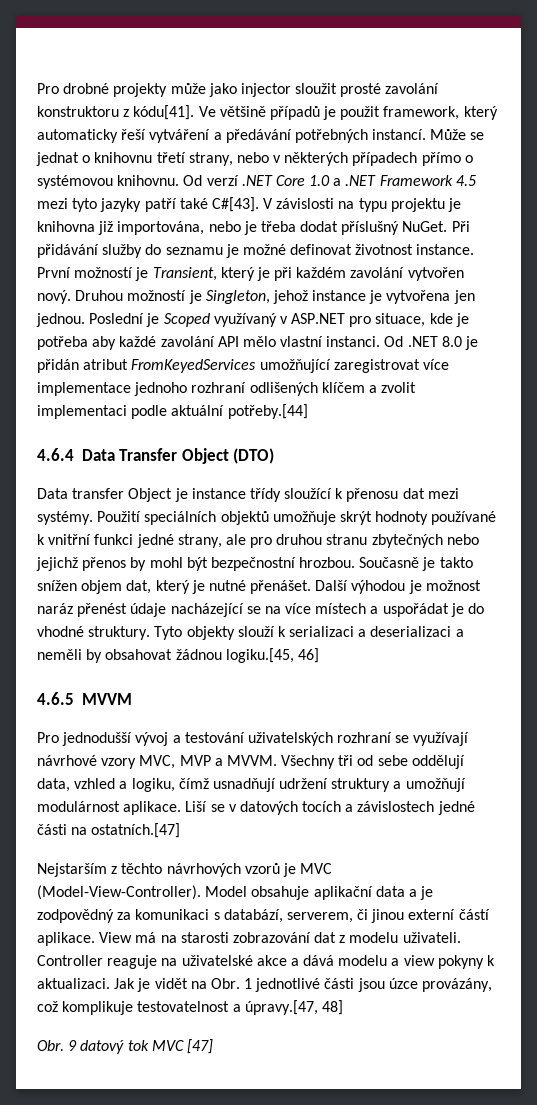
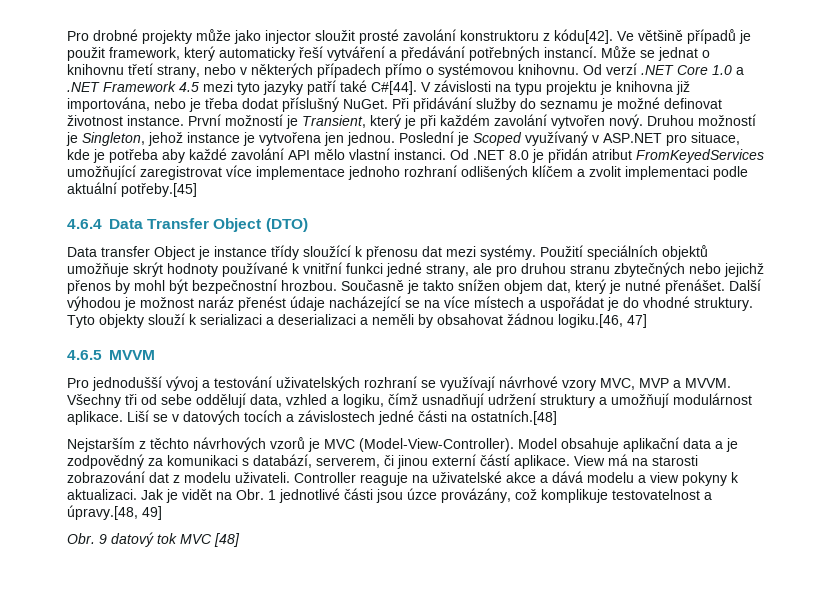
- Pro drobné projekty může jako injector sloužit prosté zavolání konstruktoru z kódu[41].
+ Pro drobné projekty může jako injector sloužit prosté zavolání konstruktoru z kódu[42].
- Od verzí .NET Core 1.0 a .NET Framework 4.5 mezi tyto jazyky patří také C#[43].
+ Od verzí .NET Core 1.0 a .NET Framework 4.5 mezi tyto jazyky patří také C#[44].
- Od .NET 8.0 je přidán atribut FromKeyedServices umožňující zaregistrovat více implementace jednoho rozhraní odlišených klíčem a zvolit implementaci podle aktuální potřeby.[44]
+ Od .NET 8.0 je přidán atribut FromKeyedServices umožňující zaregistrovat více implementace jednoho rozhraní odlišených klíčem a zvolit implementaci podle aktuální potřeby.[45]
- Tyto objekty slouží k serializaci a deserializaci a neměli by obsahovat žádnou logiku.[45, 46]
+ Tyto objekty slouží k serializaci a deserializaci a neměli by obsahovat žádnou logiku.[46, 47]
- Liší se v datových tocích a závislostech jedné části na ostatních.[47]
+ Liší se v datových tocích a závislostech jedné části na ostatních.[48]
- Jak je vidět na Obr. 1 jednotlivé části jsou úzce provázány, což komplikuje testovatelnost a úpravy.[47, 48]
+ Jak je vidět na Obr. 1 jednotlivé části jsou úzce provázány, což komplikuje testovatelnost a úpravy.[48, 49]
- Obr. 9 datový tok MVC [47]
+ Obr. 9 datový tok MVC [48]

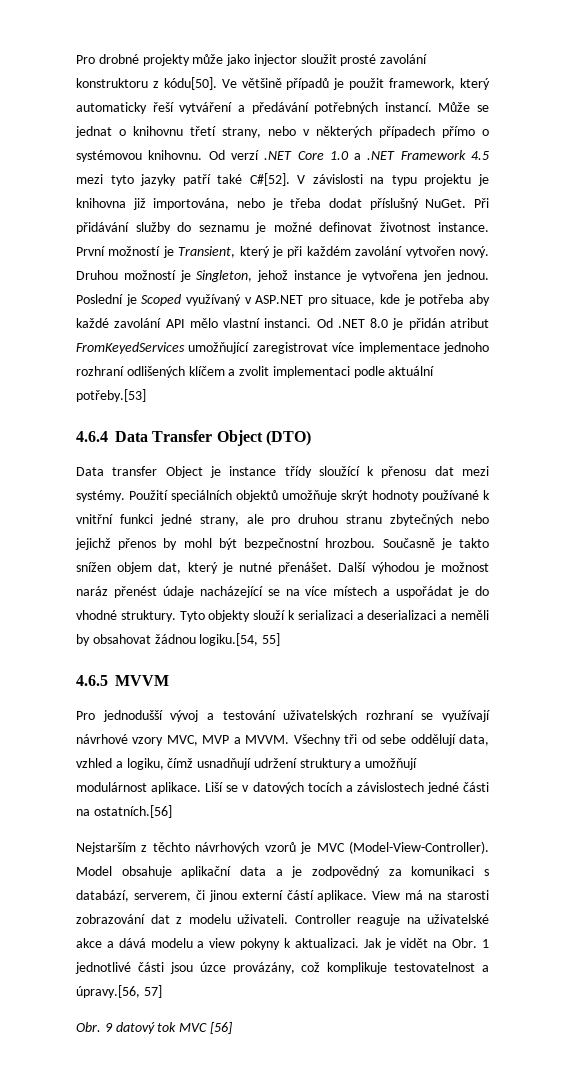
- Pro drobné projekty může jako injector sloužit prosté zavolání konstruktoru z kódu[42].
+ Pro drobné projekty může jako injector sloužit prosté zavolání konstruktoru z kódu[50].
- Od verzí .NET Core 1.0 a .NET Framework 4.5 mezi tyto jazyky patří také C#[44].
+ Od verzí .NET Core 1.0 a .NET Framework 4.5 mezi tyto jazyky patří také C#[52].
- Od .NET 8.0 je přidán atribut FromKeyedServices umožňující zaregistrovat více implementace jednoho rozhraní odlišených klíčem a zvolit implementaci podle aktuální potřeby.[45]
+ Od .NET 8.0 je přidán atribut FromKeyedServices umožňující zaregistrovat více implementace jednoho rozhraní odlišených klíčem a zvolit implementaci podle aktuální potřeby.[53]
- Tyto objekty slouží k serializaci a deserializaci a neměli by obsahovat žádnou logiku.[46, 47]
+ Tyto objekty slouží k serializaci a deserializaci a neměli by obsahovat žádnou logiku.[54, 55]
- Liší se v datových tocích a závislostech jedné části na ostatních.[48]
+ Liší se v datových tocích a závislostech jedné části na ostatních.[56]
- Jak je vidět na Obr. 1 jednotlivé části jsou úzce provázány, což komplikuje testovatelnost a úpravy.[48, 49]
+ Jak je vidět na Obr. 1 jednotlivé části jsou úzce provázány, což komplikuje testovatelnost a úpravy.[56, 57]
- Obr. 9 datový tok MVC [48]
+ Obr. 9 datový tok MVC [56]

